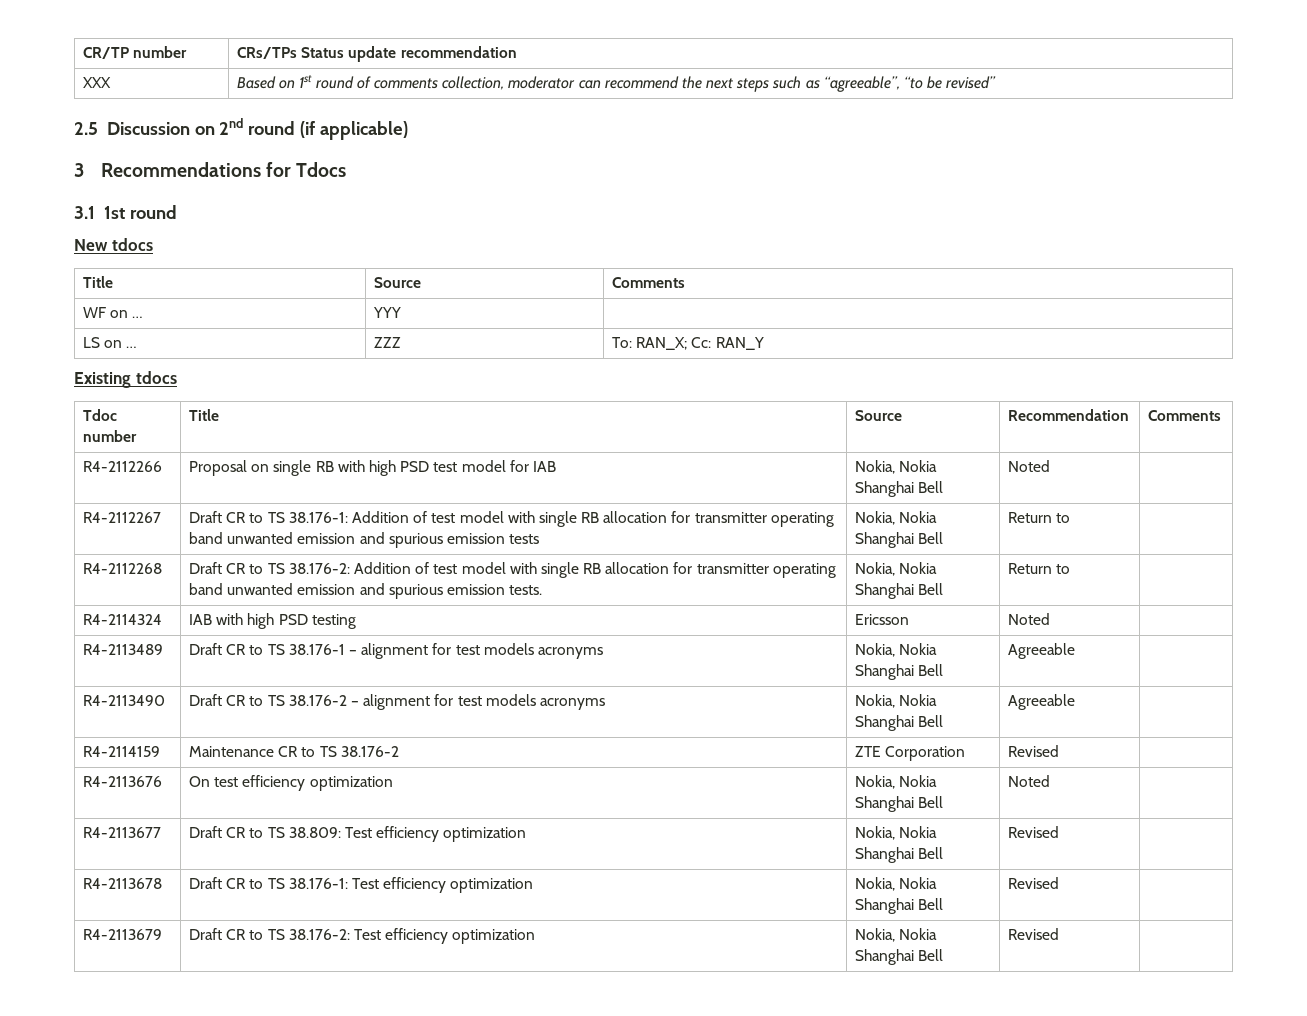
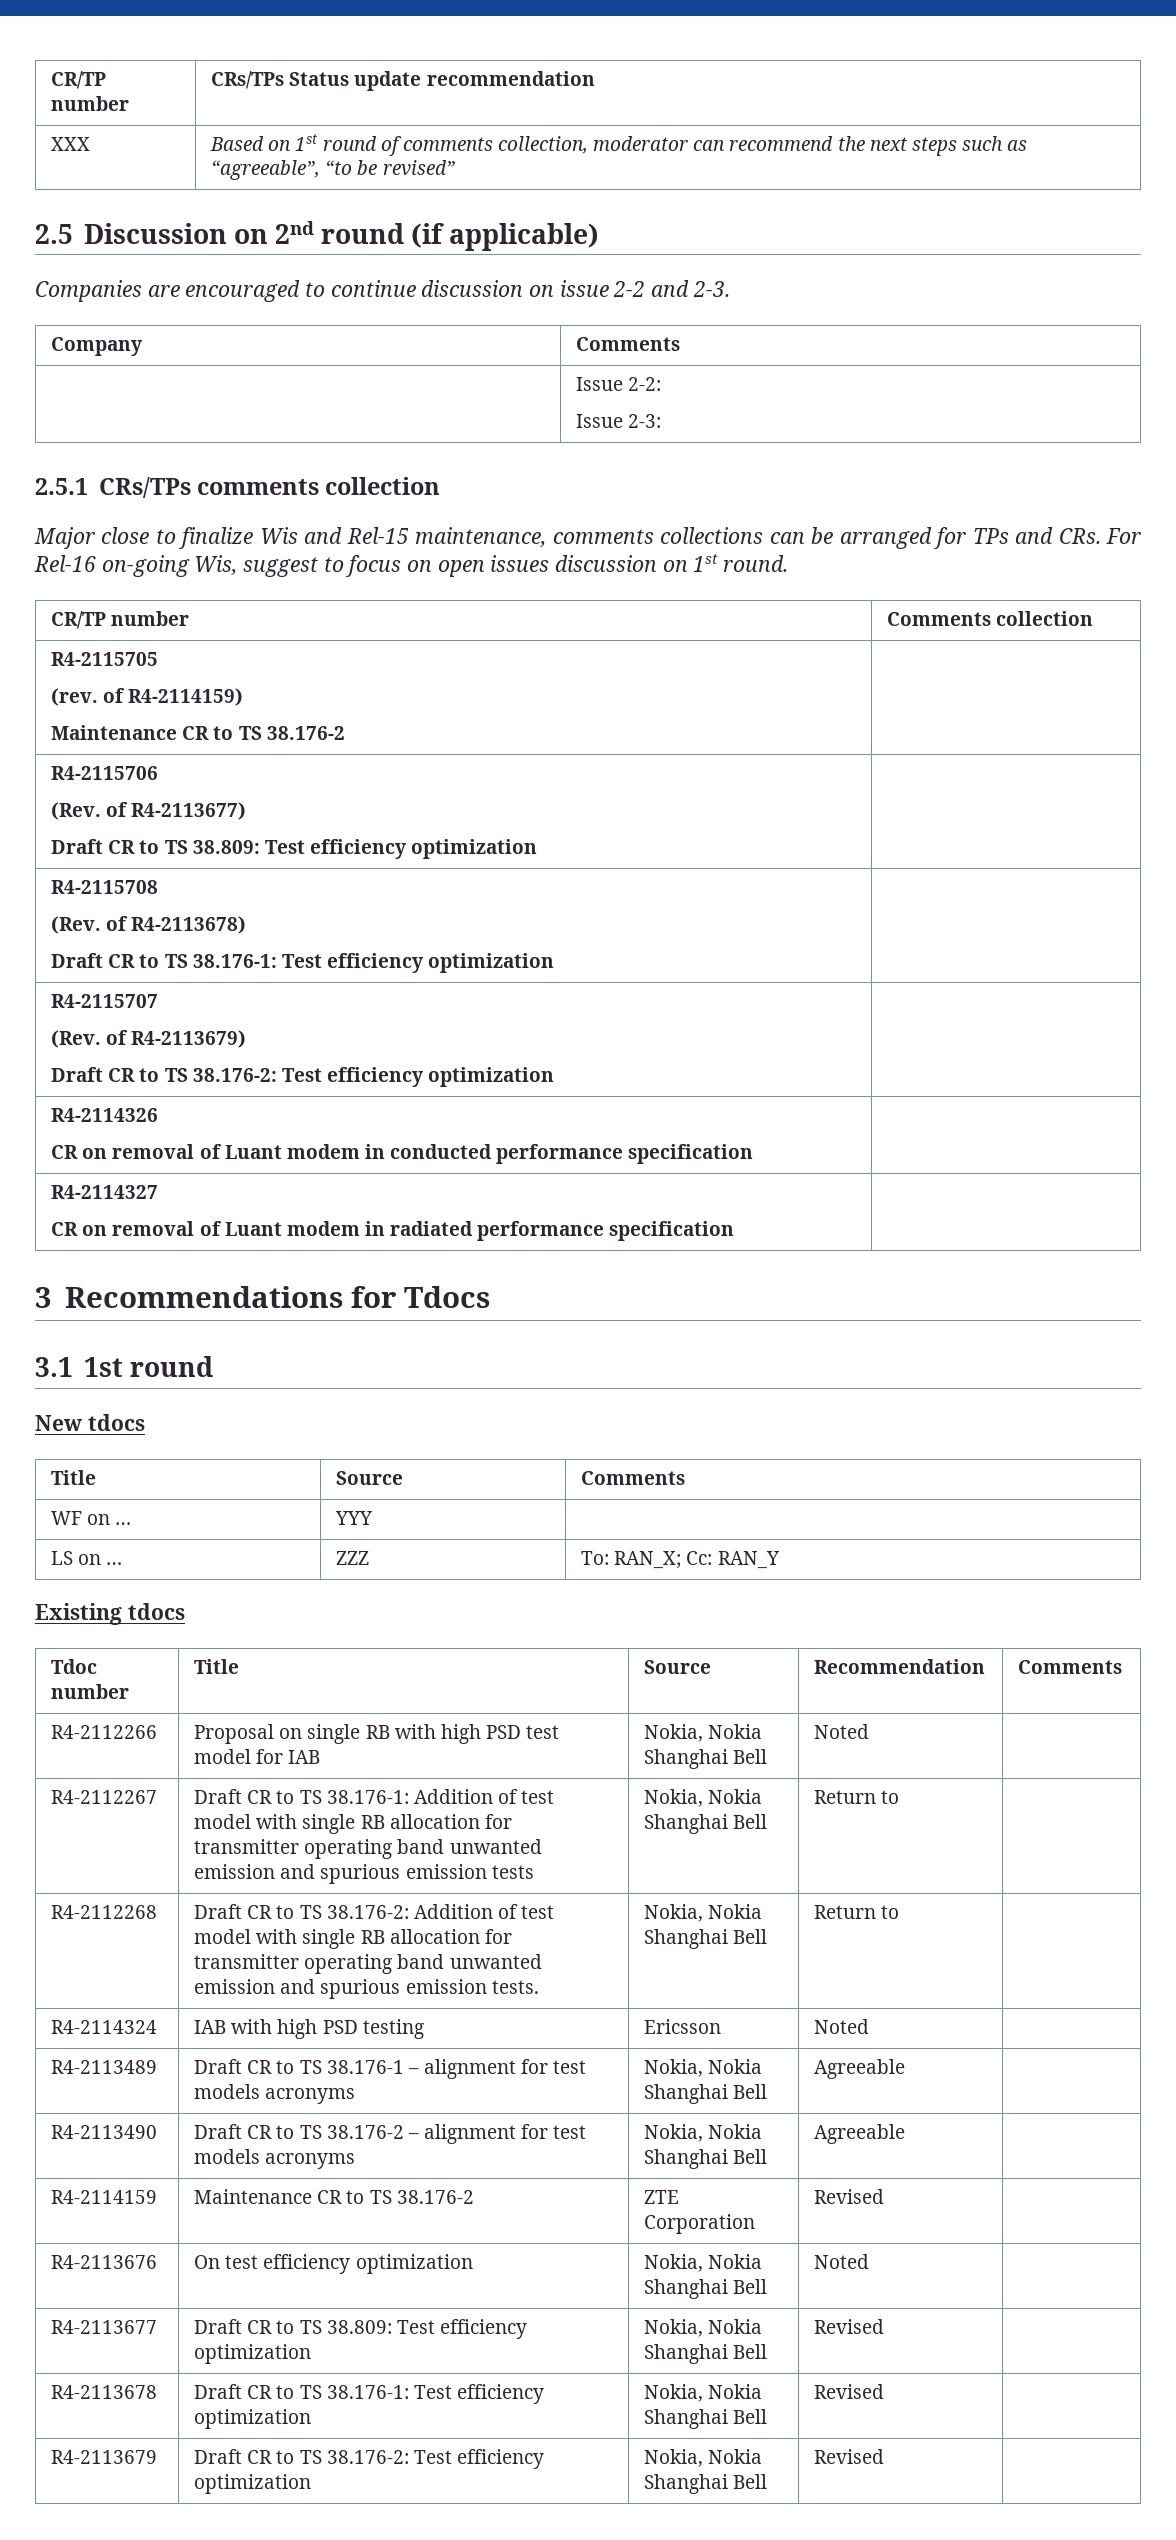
+ Companies are encouraged to continue discussion on issue 2-2 and 2-3.
+ Company | Comments
+ | Issue 2-2:
+ Issue 2-3:
+ 2.5.1 CRs/TPs comments collection
+ Major close to finalize Wis and Rel-15 maintenance, comments collections can be arranged for TPs and CRs. For Rel-16 on-going Wis, suggest to focus on open issues discussion on 1st round.
+ CR/TP number | Comments collection
+ R4-2115705
+ (rev. of R4-2114159)
+ Maintenance CR to TS 38.176-2 |
+ R4-2115706
+ (Rev. of R4-2113677)
+ Draft CR to TS 38.809: Test efficiency optimization |
+ R4-2115708
+ (Rev. of R4-2113678)
+ Draft CR to TS 38.176-1: Test efficiency optimization |
+ R4-2115707
+ (Rev. of R4-2113679)
+ Draft CR to TS 38.176-2: Test efficiency optimization |
+ R4-2114326
+ CR on removal of Luant modem in conducted performance specification |
+ R4-2114327
+ CR on removal of Luant modem in radiated performance specification |

